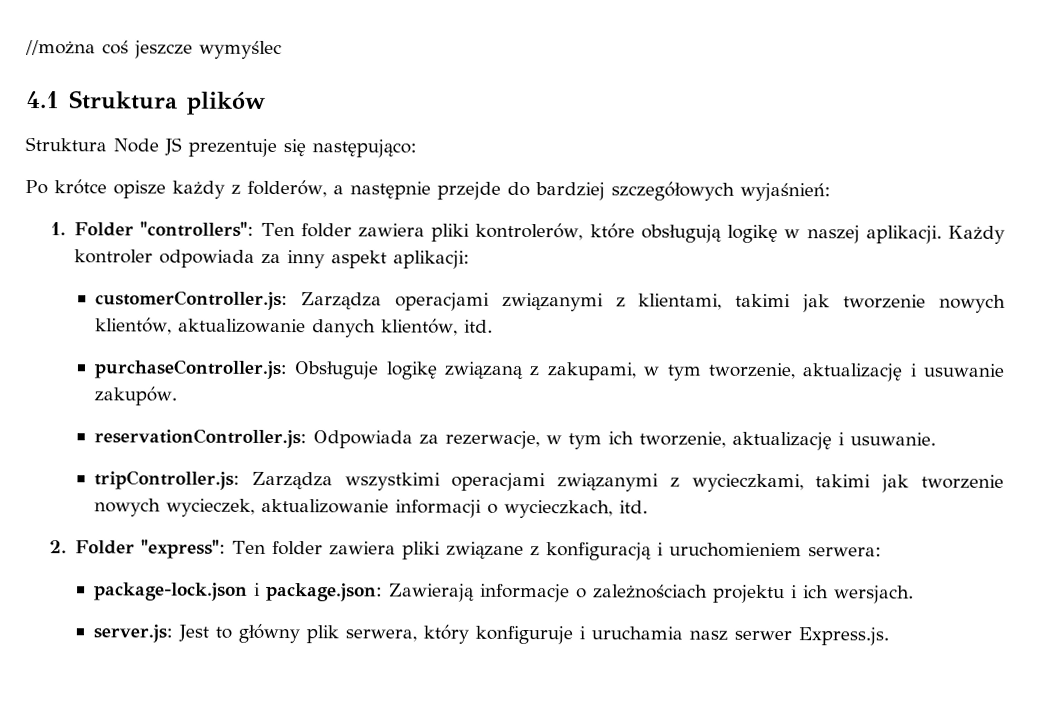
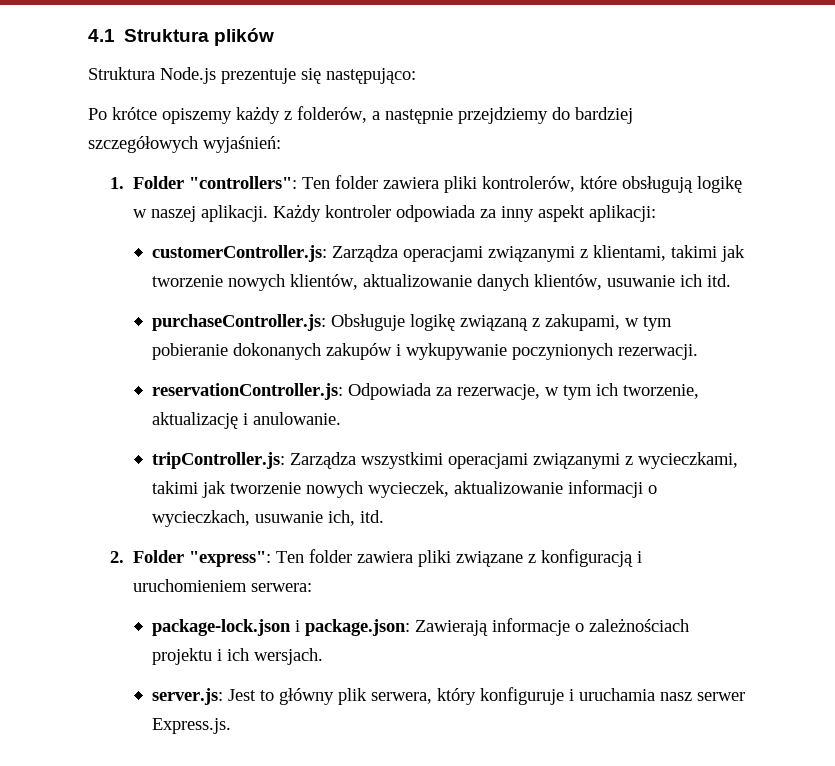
- //można coś jeszcze wymyślec
- Struktura Node JS prezentuje się następująco:
+ Struktura Node.js prezentuje się następująco:
- Po krótce opisze każdy z folderów, a następnie przejde do bardziej szczegółowych wyjaśnień:
+ Po krótce opiszemy każdy z folderów, a następnie przejdziemy do bardziej szczegółowych wyjaśnień:
- customerController.js: Zarządza operacjami związanymi z klientami, takimi jak tworzenie nowych klientów, aktualizowanie danych klientów, itd.
+ customerController.js: Zarządza operacjami związanymi z klientami, takimi jak tworzenie nowych klientów, aktualizowanie danych klientów, usuwanie ich itd.
- purchaseController.js: Obsługuje logikę związaną z zakupami, w tym tworzenie, aktualizację i usuwanie zakupów.
+ purchaseController.js: Obsługuje logikę związaną z zakupami, w tym pobieranie dokonanych zakupów i wykupywanie poczynionych rezerwacji.
- reservationController.js: Odpowiada za rezerwacje, w tym ich tworzenie, aktualizację i usuwanie.
+ reservationController.js: Odpowiada za rezerwacje, w tym ich tworzenie, aktualizację i anulowanie.
- tripController.js: Zarządza wszystkimi operacjami związanymi z wycieczkami, takimi jak tworzenie nowych wycieczek, aktualizowanie informacji o wycieczkach, itd.
+ tripController.js: Zarządza wszystkimi operacjami związanymi z wycieczkami, takimi jak tworzenie nowych wycieczek, aktualizowanie informacji o wycieczkach, usuwanie ich, itd.

